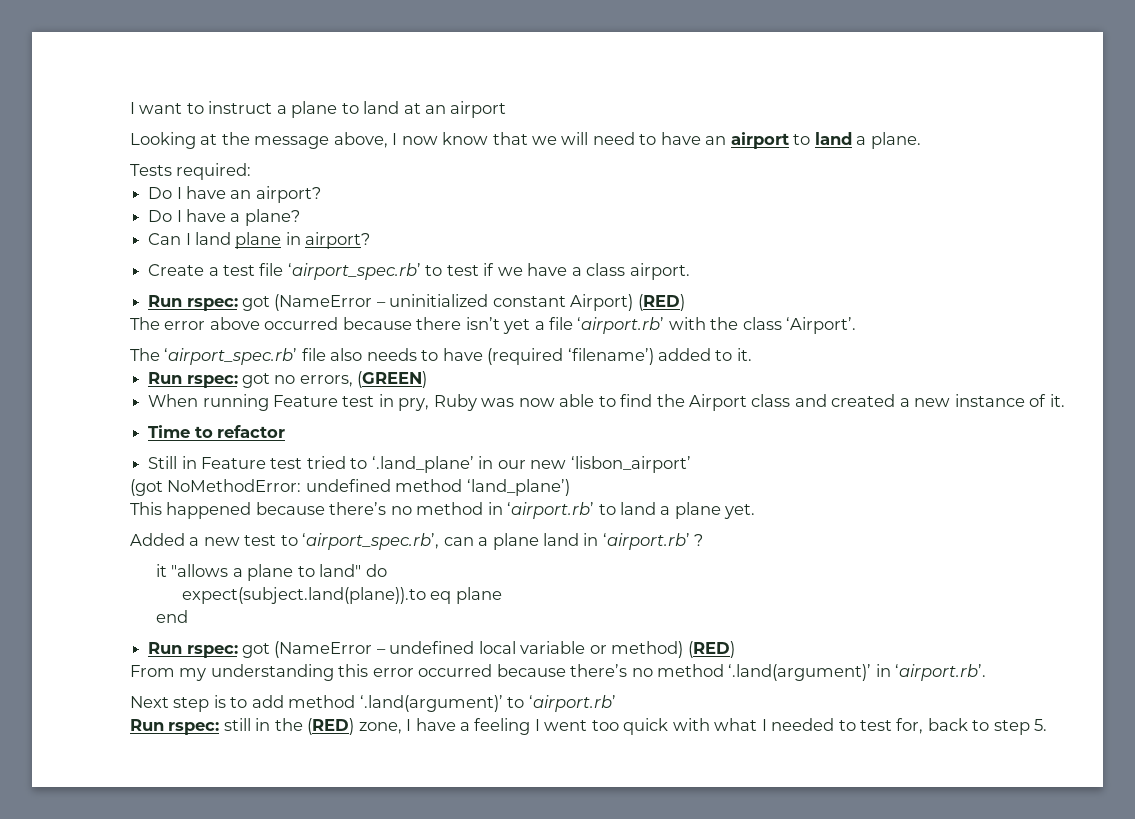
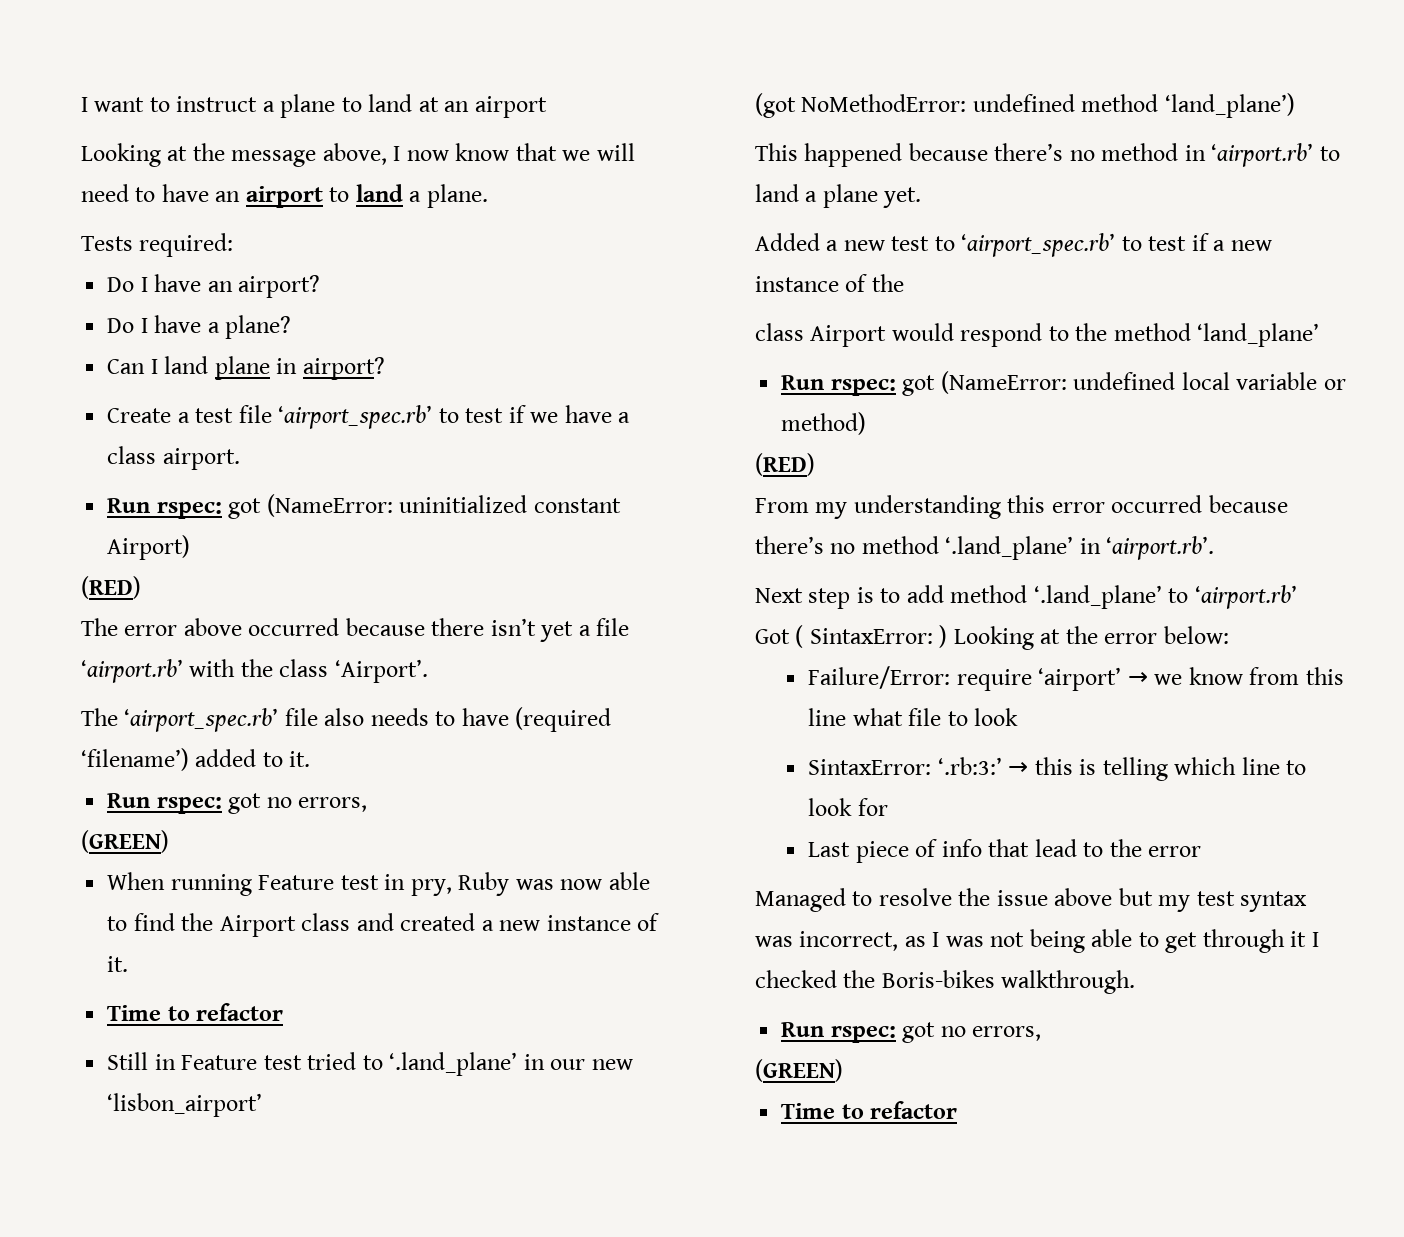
- Run rspec: got (NameError – uninitialized constant Airport) (RED)
+ Run rspec: got (NameError: uninitialized constant Airport)
+ (RED)
  The ‘airport_spec.rb’ file also needs to have (required ‘filename’) added to it.
- Run rspec: got no errors, (GREEN)
+ Run rspec: got no errors,
+ (GREEN)
- Added a new test to ‘airport_spec.rb’, can a plane land in ‘airport.rb’ ?
- it "allows a plane to land" do
- expect(subject.land(plane)).to eq plane
- end
- Run rspec: got (NameError – undefined local variable or method) (RED)
+ Added a new test to ‘airport_spec.rb’ to test if a new instance of the
+ class Airport would respond to the method ‘land_plane’
+ Run rspec: got (NameError: undefined local variable or method)
+ (RED)
- From my understanding this error occurred because there’s no method ‘.land(argument)’ in ‘airport.rb’.
+ From my understanding this error occurred because there’s no method ‘.land_plane’ in ‘airport.rb’.
- Next step is to add method ‘.land(argument)’ to ‘airport.rb’
+ Next step is to add method ‘.land_plane’ to ‘airport.rb’
- Run rspec: still in the (RED) zone, I have a feeling I went too quick with what I needed to test for, back to step 5.
+ Got ( SintaxError: ) Looking at the error below:
+ Failure/Error: require ‘airport’ → we know from this line what file to look
+ SintaxError: ‘.rb:3:’ → this is telling which line to look for
+ Last piece of info that lead to the error
+ Managed to resolve the issue above but my test syntax was incorrect, as I was not being able to get through it I checked the Boris-bikes walkthrough.
+ Run rspec: got no errors,
+ (GREEN)
+ Time to refactor

